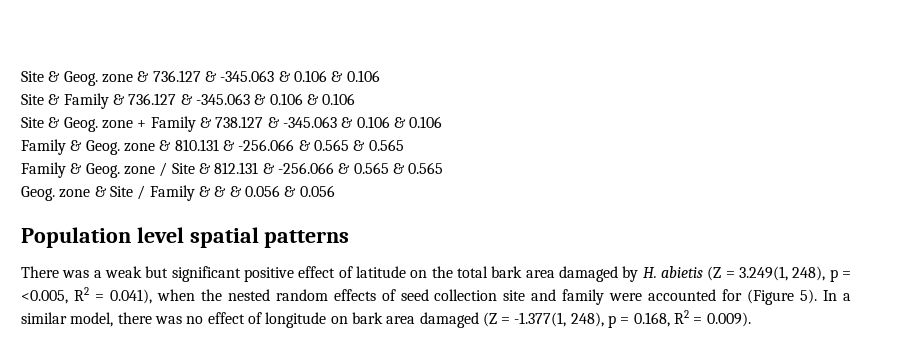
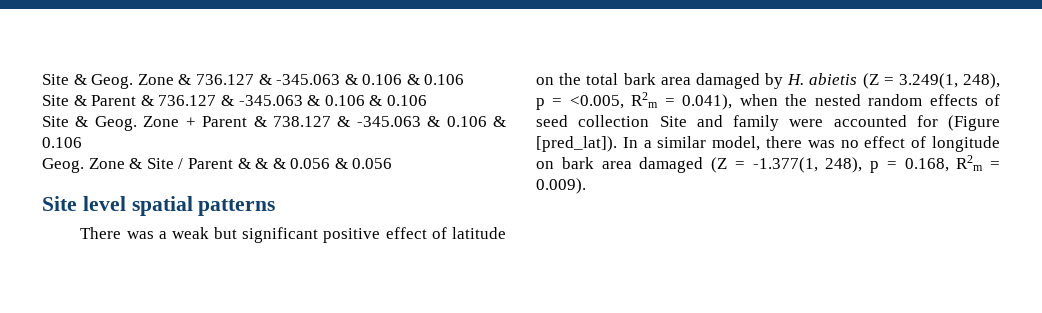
- Site & Geog. zone & 736.127 & -345.063 & 0.106 & 0.106
+ Site & Geog. Zone & 736.127 & -345.063 & 0.106 & 0.106
- Site & Family & 736.127 & -345.063 & 0.106 & 0.106
+ Site & Parent & 736.127 & -345.063 & 0.106 & 0.106
- Site & Geog. zone + Family & 738.127 & -345.063 & 0.106 & 0.106
+ Site & Geog. Zone + Parent & 738.127 & -345.063 & 0.106 & 0.106
- Family & Geog. zone & 810.131 & -256.066 & 0.565 & 0.565
- Family & Geog. zone / Site & 812.131 & -256.066 & 0.565 & 0.565
- Geog. zone & Site / Family & & & 0.056 & 0.056
+ Geog. Zone & Site / Parent & & & 0.056 & 0.056
- Population level spatial patterns
+ Site level spatial patterns
- There was a weak but significant positive effect of latitude on the total bark area damaged by H. abietis (Z = 3.249(1, 248), p = <0.005, R2 = 0.041), when the nested random effects of seed collection site and family were accounted for (Figure 5).
+ There was a weak but significant positive effect of latitude on the total bark area damaged by H. abietis (Z = 3.249(1, 248), p = <0.005, R2m = 0.041), when the nested random effects of seed collection Site and family were accounted for (Figure [pred_lat]).
- In a similar model, there was no effect of longitude on bark area damaged (Z = -1.377(1, 248), p = 0.168, R2 = 0.009).
+ In a similar model, there was no effect of longitude on bark area damaged (Z = -1.377(1, 248), p = 0.168, R2m = 0.009).

